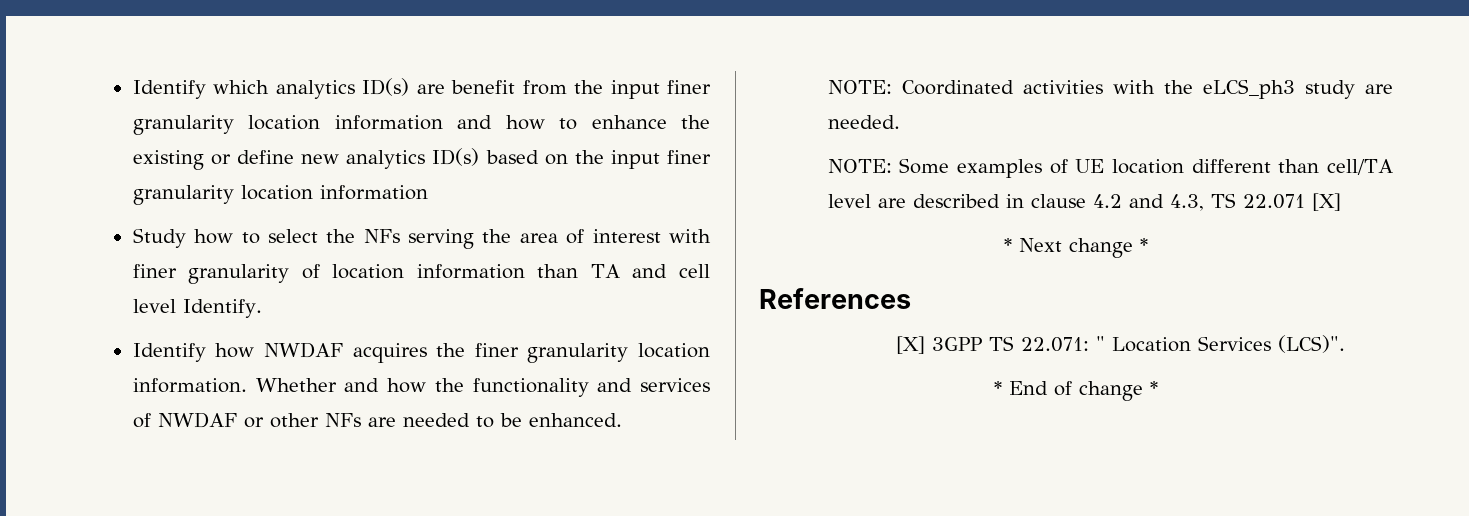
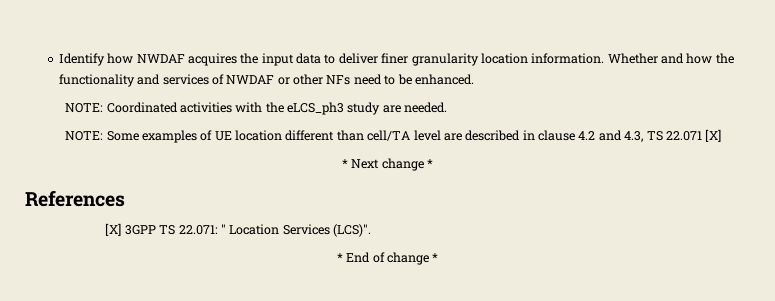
- Identify which analytics ID(s) are benefit from the input finer granularity location information and how to enhance the existing or define new analytics ID(s) based on the input finer granularity location information
- Study how to select the NFs serving the area of interest with finer granularity of location information than TA and cell level Identify.
- Identify how NWDAF acquires the finer granularity location information.
+ Identify how NWDAF acquires the input data to deliver finer granularity location information.
- Whether and how the functionality and services of NWDAF or other NFs are needed to be enhanced.
+ Whether and how the functionality and services of NWDAF or other NFs need to be enhanced.

